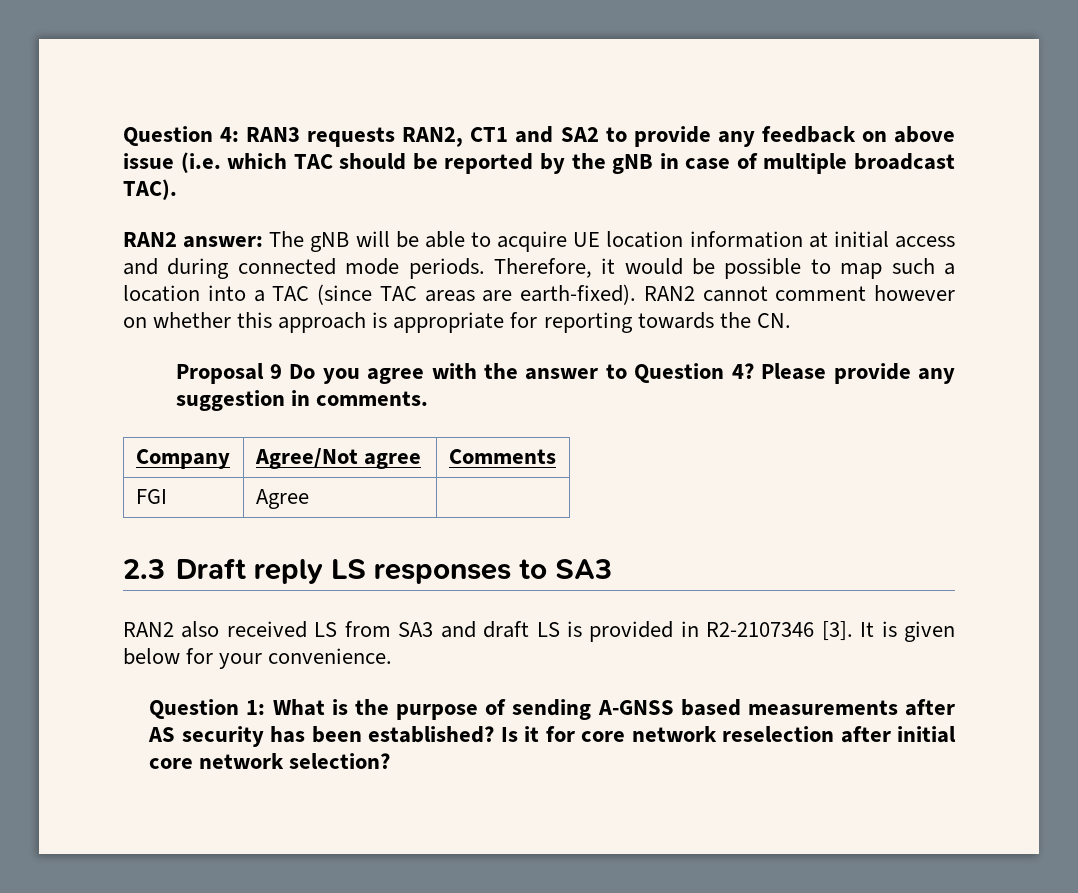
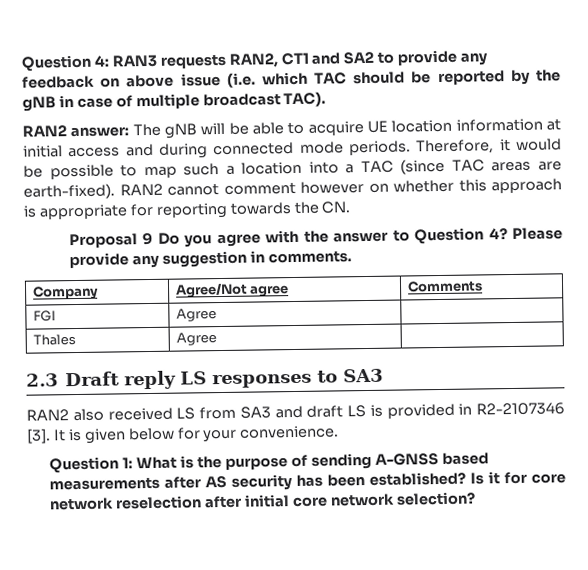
+ Thales | Agree |

